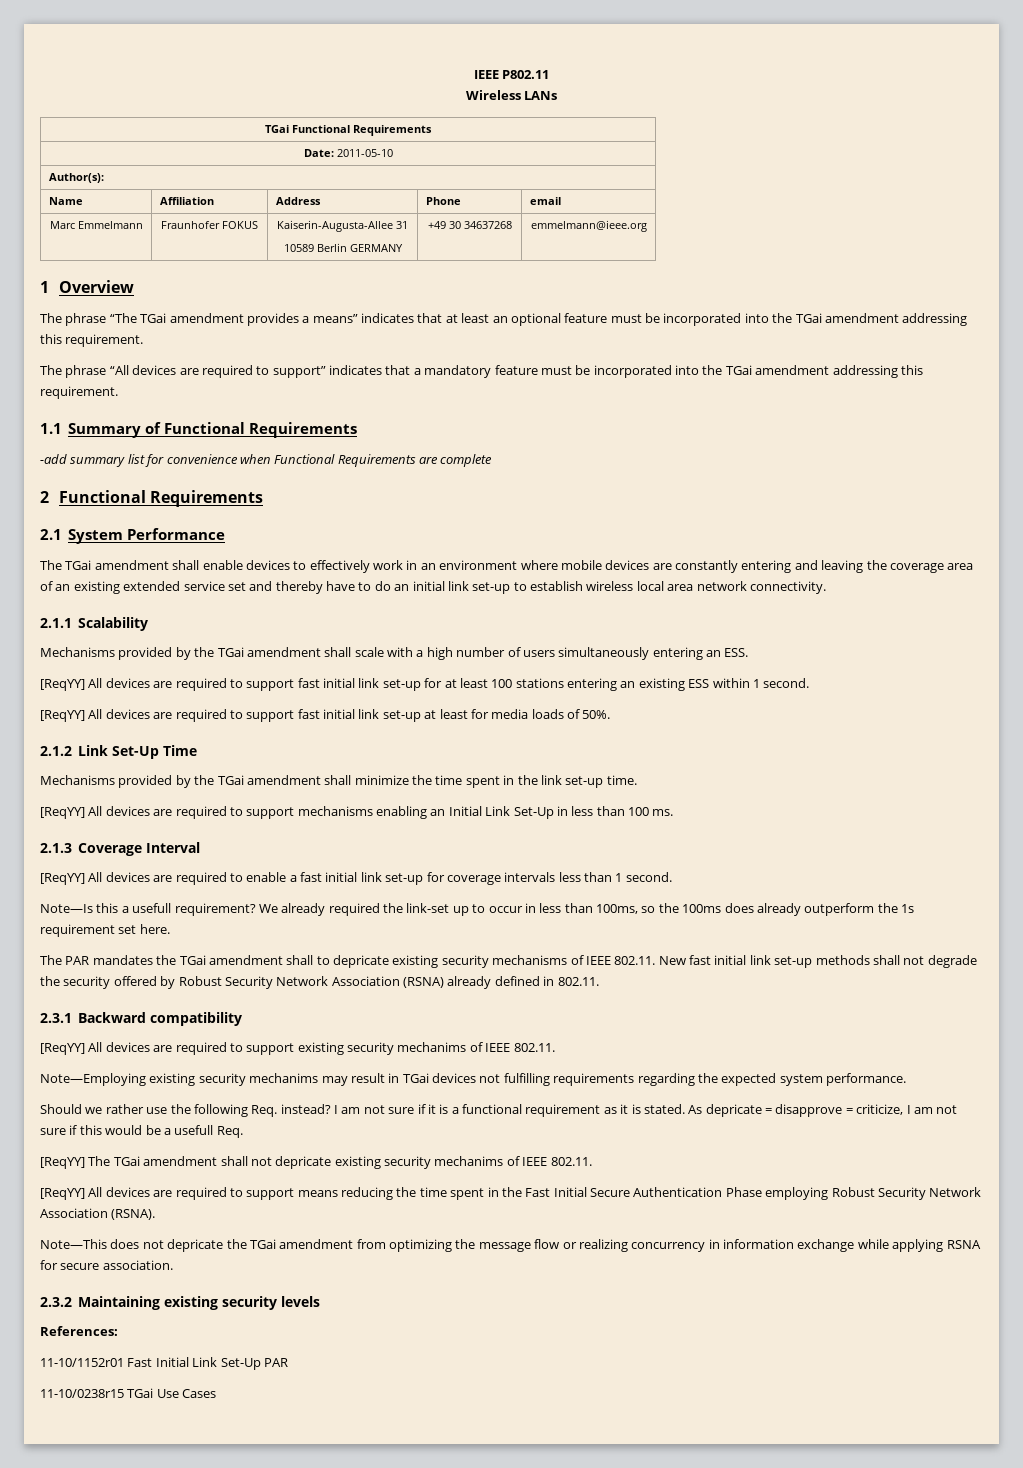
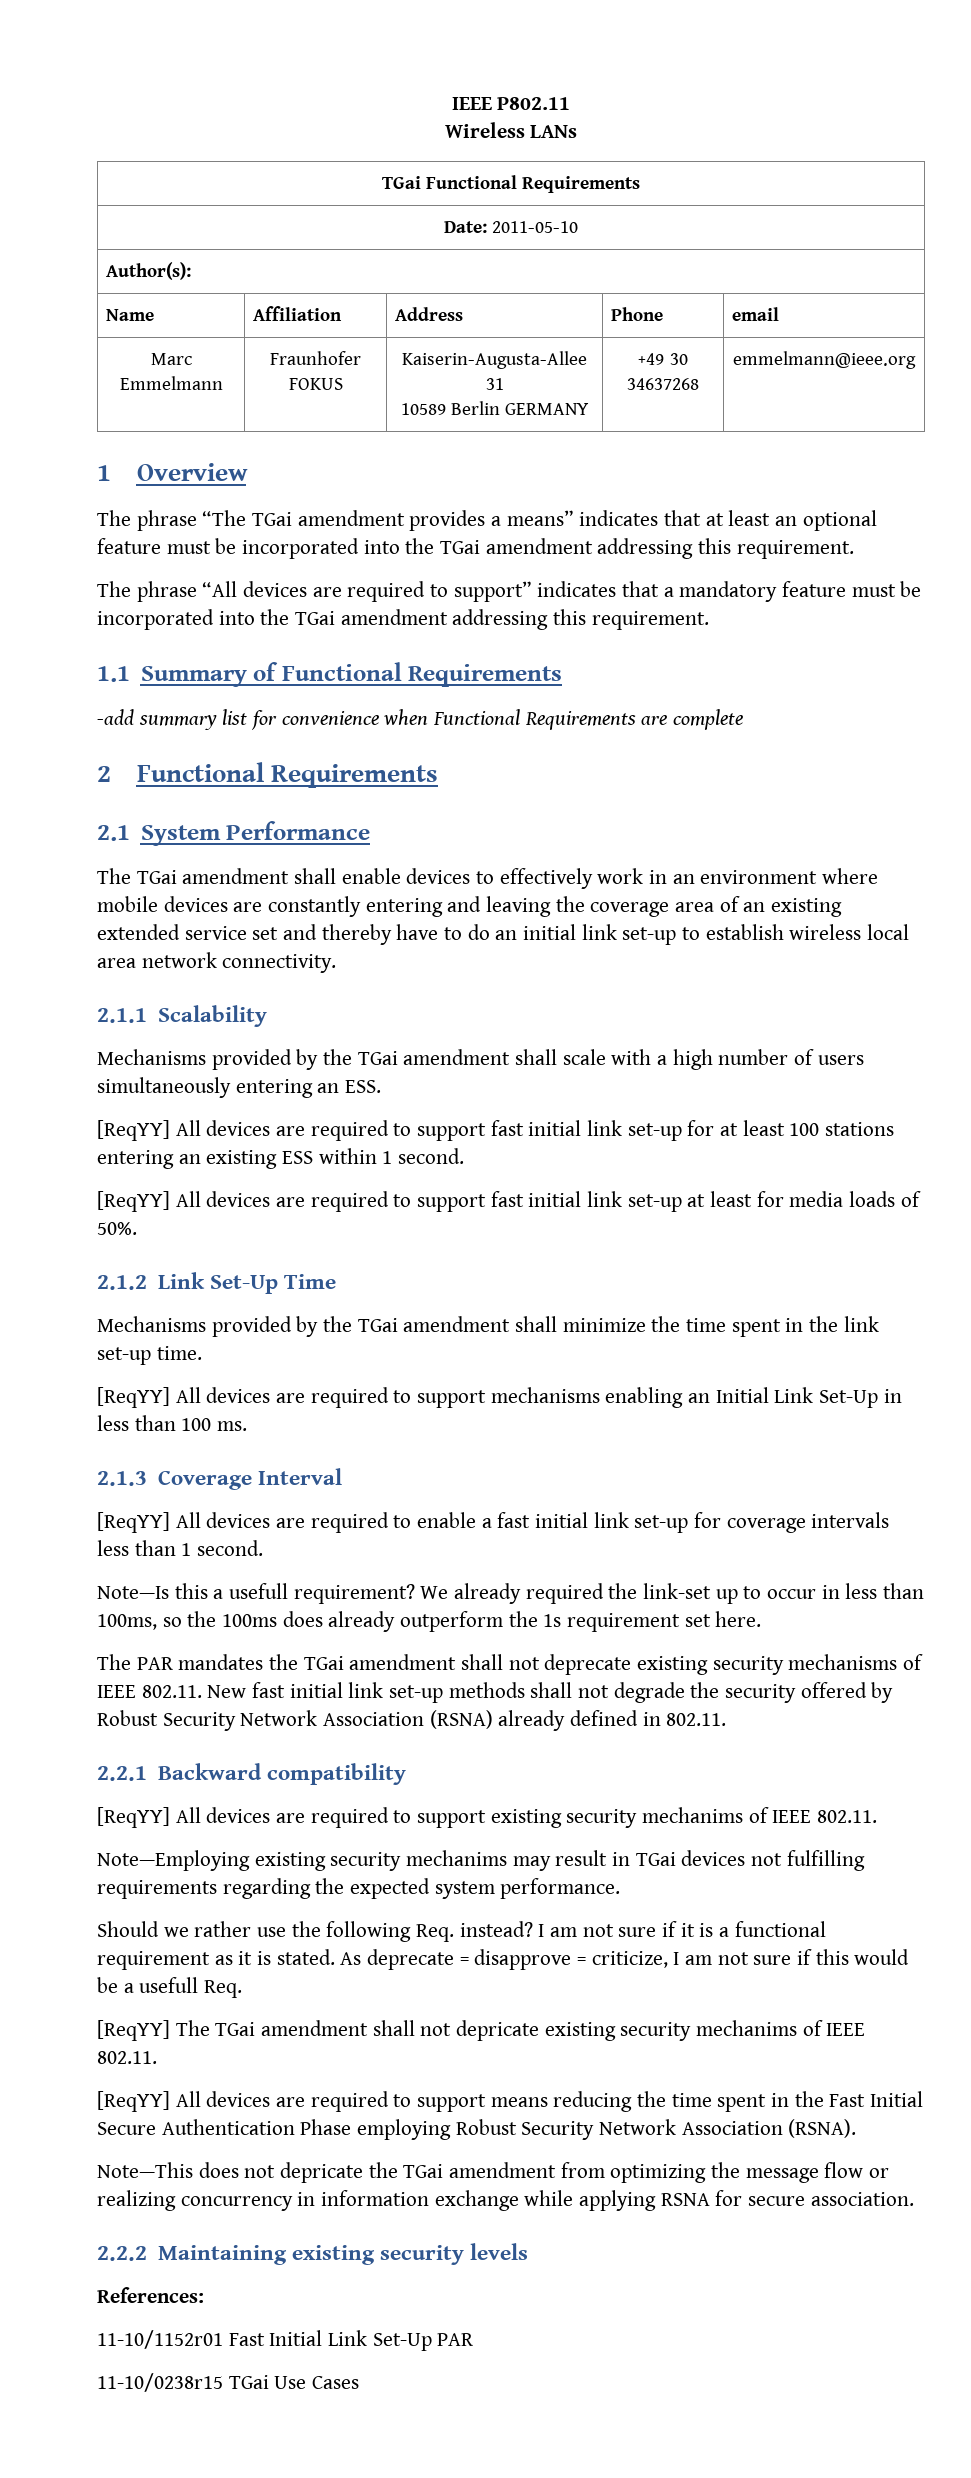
- The PAR mandates the TGai amendment shall to depricate existing security mechanisms of IEEE 802.11. New fast initial link set-up methods shall not degrade the security offered by Robust Security Network Association (RSNA) already defined in 802.11.
+ The PAR mandates the TGai amendment shall not deprecate existing security mechanisms of IEEE 802.11. New fast initial link set-up methods shall not degrade the security offered by Robust Security Network Association (RSNA) already defined in 802.11.
- 2.3.1 Backward compatibility
+ 2.2.1 Backward compatibility
- As depricate = disapprove = criticize, I am not sure if this would be a usefull Req.
+ As deprecate = disapprove = criticize, I am not sure if this would be a usefull Req.
- 2.3.2 Maintaining existing security levels
+ 2.2.2 Maintaining existing security levels

